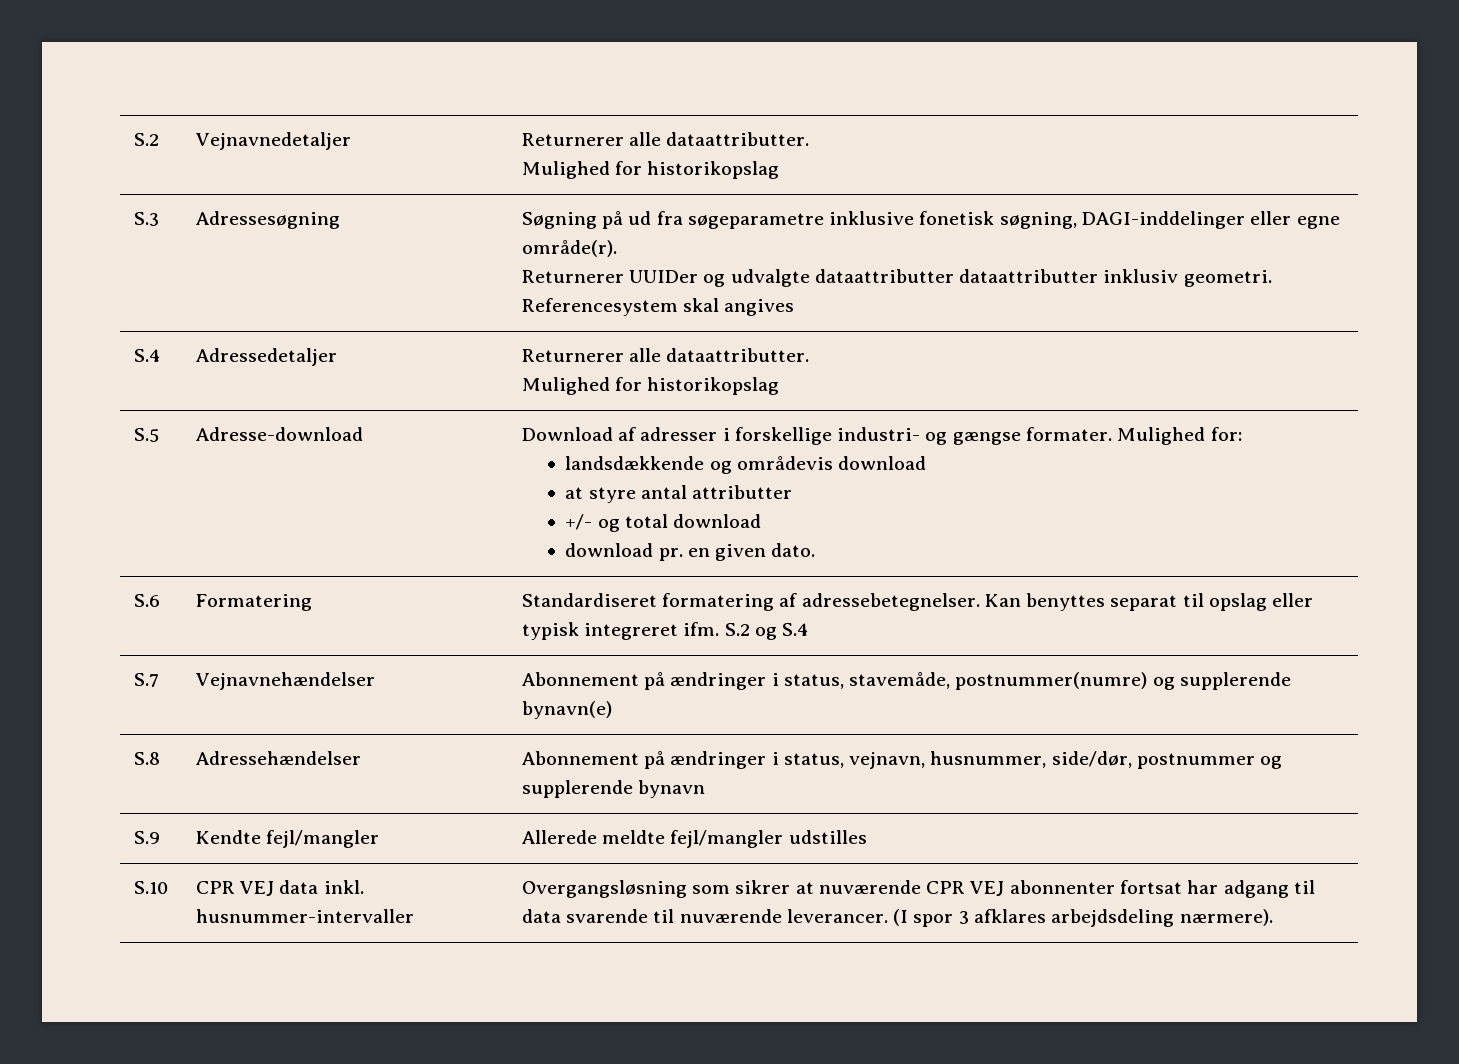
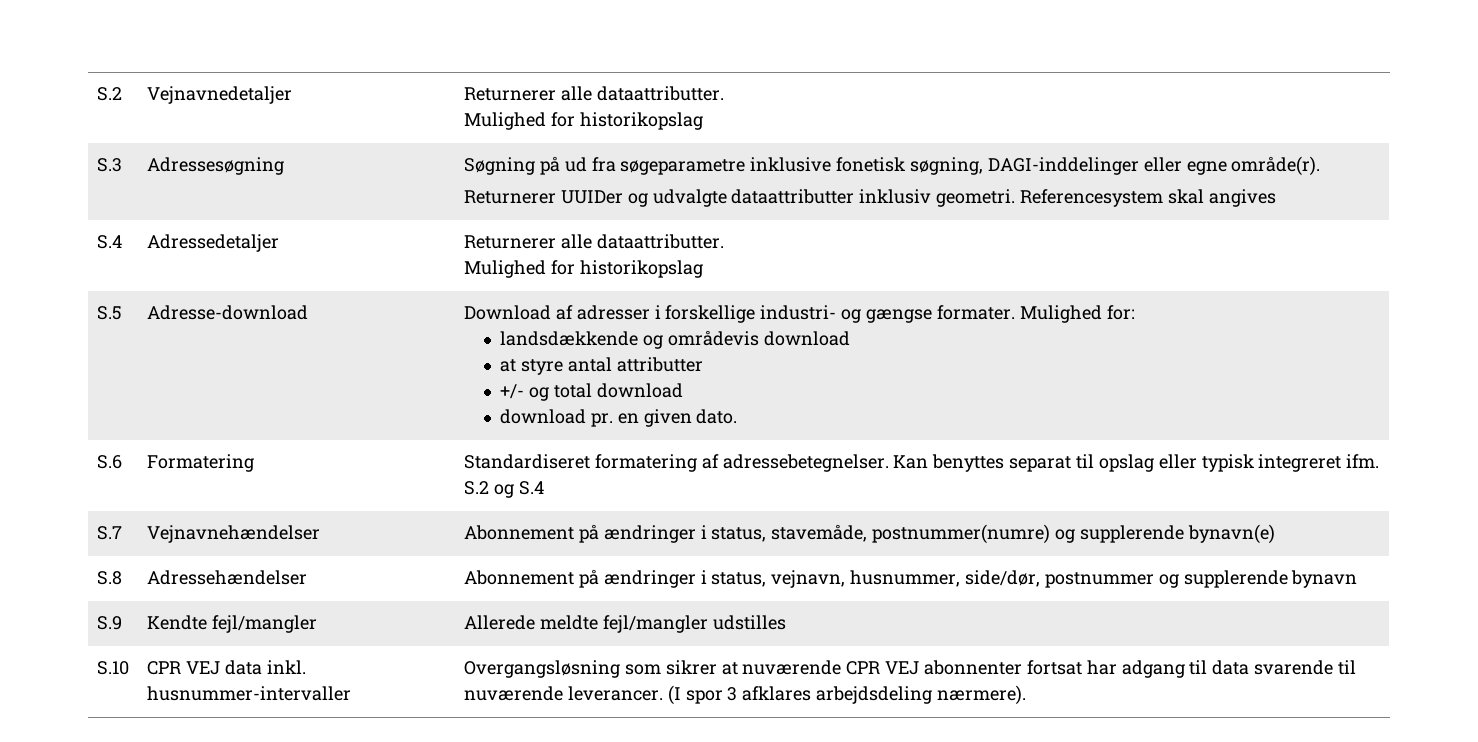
  S.3 | Adressesøgning | Søgning på ud fra søgeparametre inklusive fonetisk søgning, DAGI-inddelinger eller egne område(r).
- Returnerer UUIDer og udvalgte dataattributter dataattributter inklusiv geometri. Referencesystem skal angives
+ Returnerer UUIDer og udvalgte dataattributter inklusiv geometri. Referencesystem skal angives

